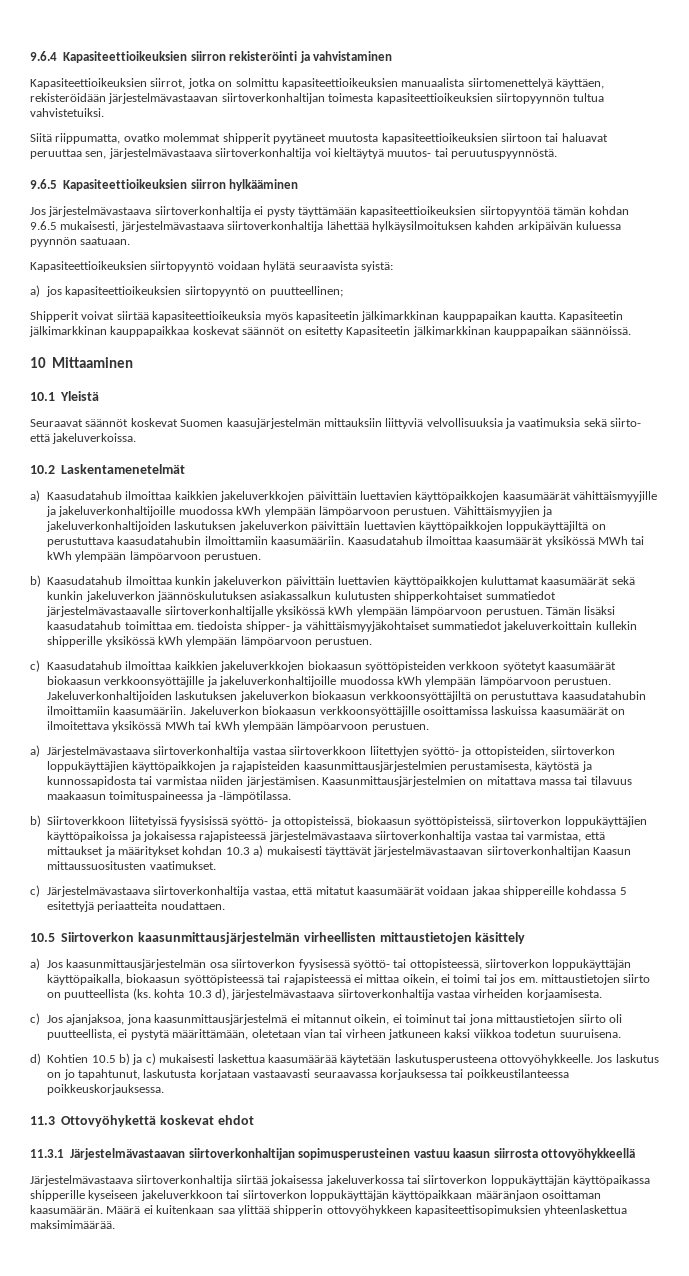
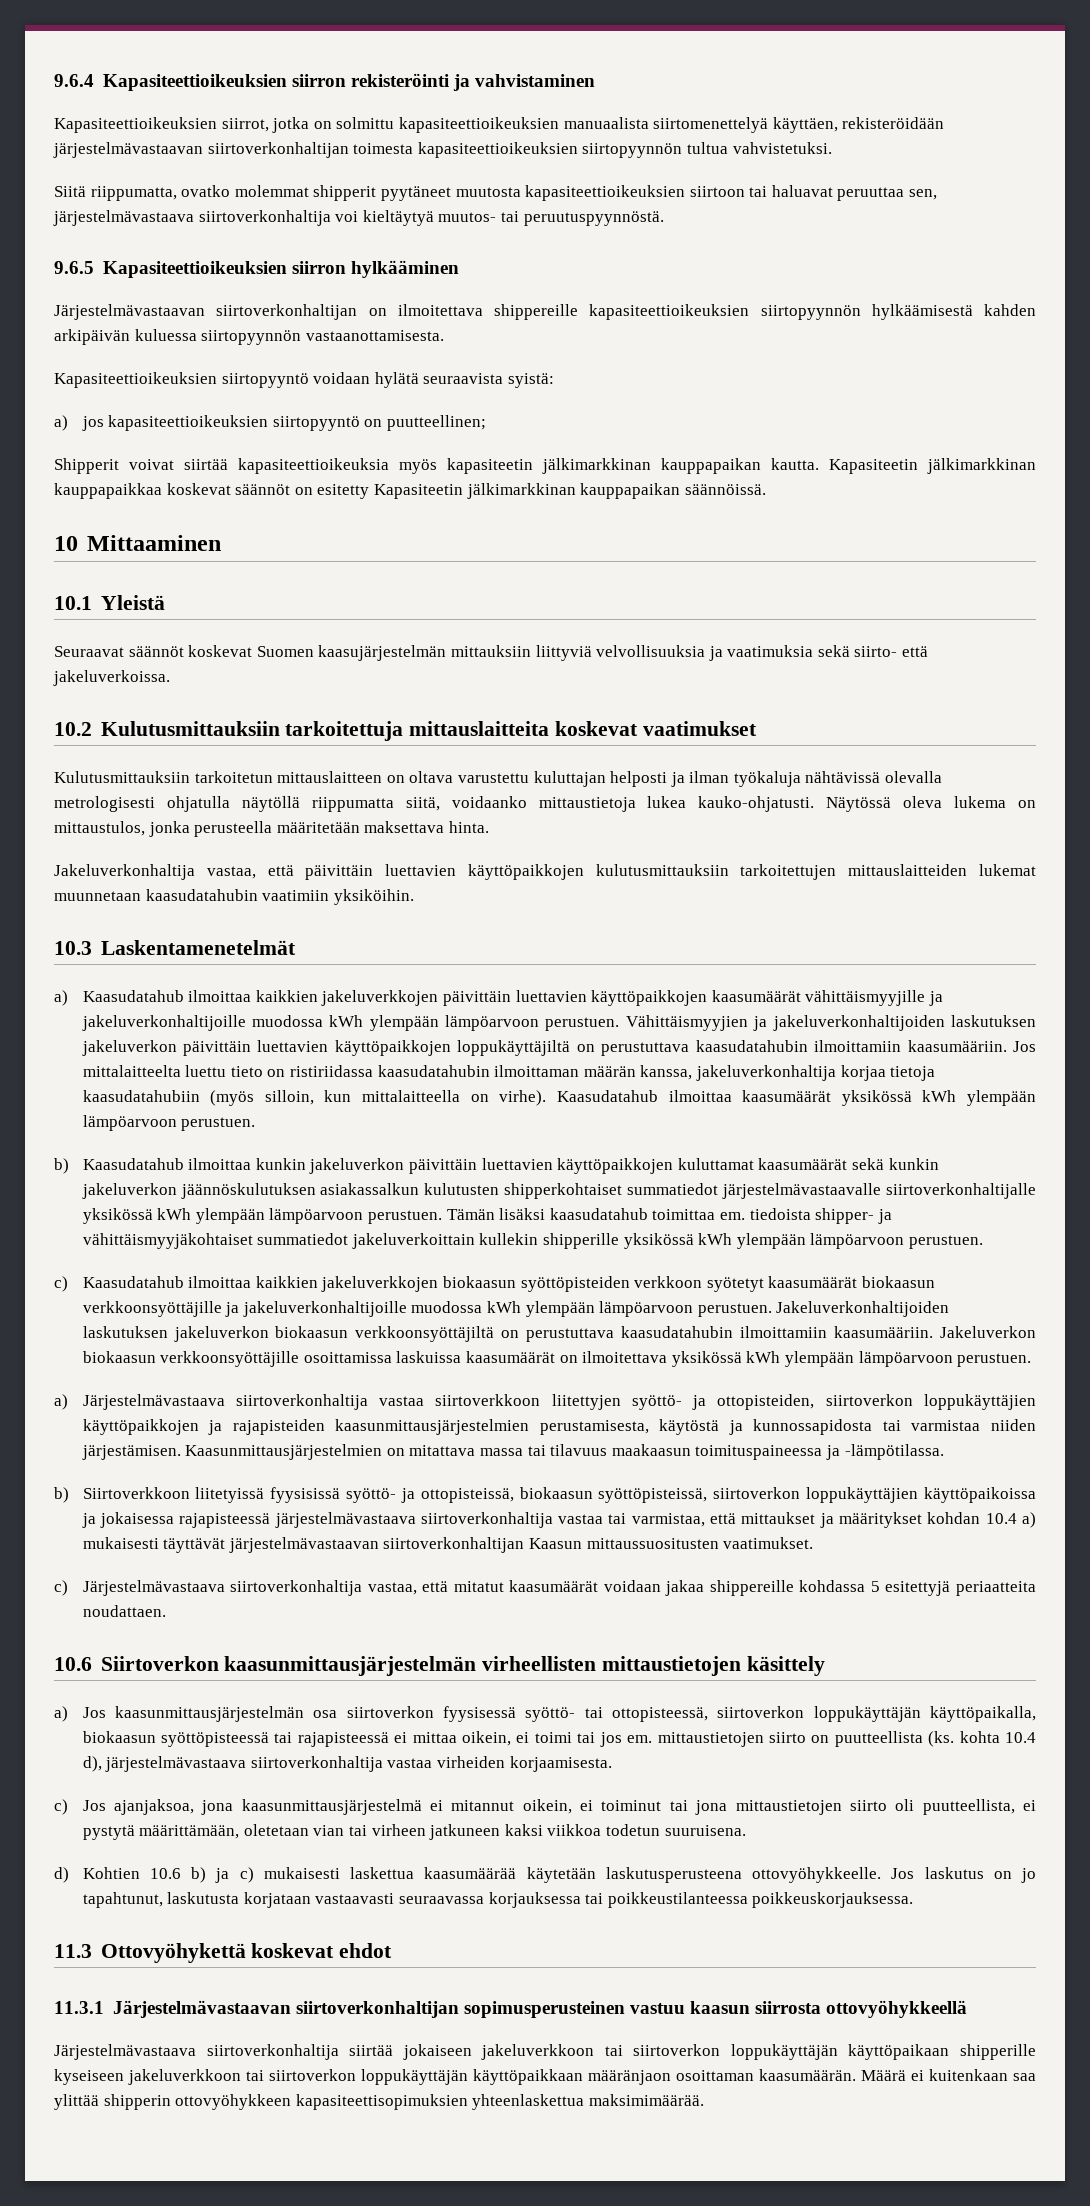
- Kapasiteettioikeuksien siirrot, jotka on solmittu kapasiteettioikeuksien manuaalista siirtomenettelyä käyttäen, rekisteröidään järjestelmävastaavan siirtoverkonhaltijan toimesta kapasiteettioikeuksien siirtopyynnön tultua vahvistetuiksi.
+ Kapasiteettioikeuksien siirrot, jotka on solmittu kapasiteettioikeuksien manuaalista siirtomenettelyä käyttäen, rekisteröidään järjestelmävastaavan siirtoverkonhaltijan toimesta kapasiteettioikeuksien siirtopyynnön tultua vahvistetuksi.
- Jos järjestelmävastaava siirtoverkonhaltija ei pysty täyttämään kapasiteettioikeuksien siirtopyyntöä tämän kohdan 9.6.5 mukaisesti, järjestelmävastaava siirtoverkonhaltija lähettää hylkäysilmoituksen kahden arkipäivän kuluessa pyynnön saatuaan.
+ Järjestelmävastaavan siirtoverkonhaltijan on ilmoitettava shippereille kapasiteettioikeuksien siirtopyynnön hylkäämisestä kahden arkipäivän kuluessa siirtopyynnön vastaanottamisesta.
- 10.2 Laskentamenetelmät
+ 10.2 Kulutusmittauksiin tarkoitettuja mittauslaitteita koskevat vaatimukset
+ Kulutusmittauksiin tarkoitetun mittauslaitteen on oltava varustettu kuluttajan helposti ja ilman työkaluja nähtävissä olevalla metrologisesti ohjatulla näytöllä riippumatta siitä, voidaanko mittaustietoja lukea kauko-ohjatusti. Näytössä oleva lukema on mittaustulos, jonka perusteella määritetään maksettava hinta.
+ Jakeluverkonhaltija vastaa, että päivittäin luettavien käyttöpaikkojen kulutusmittauksiin tarkoitettujen mittauslaitteiden lukemat muunnetaan kaasudatahubin vaatimiin yksiköihin.
+ 10.3 Laskentamenetelmät
+ Jos mittalaitteelta luettu tieto on ristiriidassa kaasudatahubin ilmoittaman määrän kanssa, jakeluverkonhaltija korjaa tietoja kaasudatahubiin (myös silloin, kun mittalaitteella on virhe).
- Kaasudatahub ilmoittaa kaasumäärät yksikössä MWh tai kWh ylempään lämpöarvoon perustuen.
+ Kaasudatahub ilmoittaa kaasumäärät yksikössä kWh ylempään lämpöarvoon perustuen.
- Jakeluverkon biokaasun verkkoonsyöttäjille osoittamissa laskuissa kaasumäärät on ilmoitettava yksikössä MWh tai kWh ylempään lämpöarvoon perustuen.
+ Jakeluverkon biokaasun verkkoonsyöttäjille osoittamissa laskuissa kaasumäärät on ilmoitettava yksikössä kWh ylempään lämpöarvoon perustuen.
- b) Siirtoverkkoon liitetyissä fyysisissä syöttö- ja ottopisteissä, biokaasun syöttöpisteissä, siirtoverkon loppukäyttäjien käyttöpaikoissa ja jokaisessa rajapisteessä järjestelmävastaava siirtoverkonhaltija vastaa tai varmistaa, että mittaukset ja määritykset kohdan 10.3 a) mukaisesti täyttävät järjestelmävastaavan siirtoverkonhaltijan Kaasun mittaussuositusten vaatimukset.
+ b) Siirtoverkkoon liitetyissä fyysisissä syöttö- ja ottopisteissä, biokaasun syöttöpisteissä, siirtoverkon loppukäyttäjien käyttöpaikoissa ja jokaisessa rajapisteessä järjestelmävastaava siirtoverkonhaltija vastaa tai varmistaa, että mittaukset ja määritykset kohdan 10.4 a) mukaisesti täyttävät järjestelmävastaavan siirtoverkonhaltijan Kaasun mittaussuositusten vaatimukset.
- 10.5 Siirtoverkon kaasunmittausjärjestelmän virheellisten mittaustietojen käsittely
+ 10.6 Siirtoverkon kaasunmittausjärjestelmän virheellisten mittaustietojen käsittely
- a) Jos kaasunmittausjärjestelmän osa siirtoverkon fyysisessä syöttö- tai ottopisteessä, siirtoverkon loppukäyttäjän käyttöpaikalla, biokaasun syöttöpisteessä tai rajapisteessä ei mittaa oikein, ei toimi tai jos em. mittaustietojen siirto on puutteellista (ks. kohta 10.3 d), järjestelmävastaava siirtoverkonhaltija vastaa virheiden korjaamisesta.
+ a) Jos kaasunmittausjärjestelmän osa siirtoverkon fyysisessä syöttö- tai ottopisteessä, siirtoverkon loppukäyttäjän käyttöpaikalla, biokaasun syöttöpisteessä tai rajapisteessä ei mittaa oikein, ei toimi tai jos em. mittaustietojen siirto on puutteellista (ks. kohta 10.4 d), järjestelmävastaava siirtoverkonhaltija vastaa virheiden korjaamisesta.
- d) Kohtien 10.5 b) ja c) mukaisesti laskettua kaasumäärää käytetään laskutusperusteena ottovyöhykkeelle.
+ d) Kohtien 10.6 b) ja c) mukaisesti laskettua kaasumäärää käytetään laskutusperusteena ottovyöhykkeelle.
- Järjestelmävastaava siirtoverkonhaltija siirtää jokaisessa jakeluverkossa tai siirtoverkon loppukäyttäjän käyttöpaikassa shipperille kyseiseen jakeluverkkoon tai siirtoverkon loppukäyttäjän käyttöpaikkaan määränjaon osoittaman kaasumäärän.
+ Järjestelmävastaava siirtoverkonhaltija siirtää jokaiseen jakeluverkkoon tai siirtoverkon loppukäyttäjän käyttöpaikaan shipperille kyseiseen jakeluverkkoon tai siirtoverkon loppukäyttäjän käyttöpaikkaan määränjaon osoittaman kaasumäärän.

